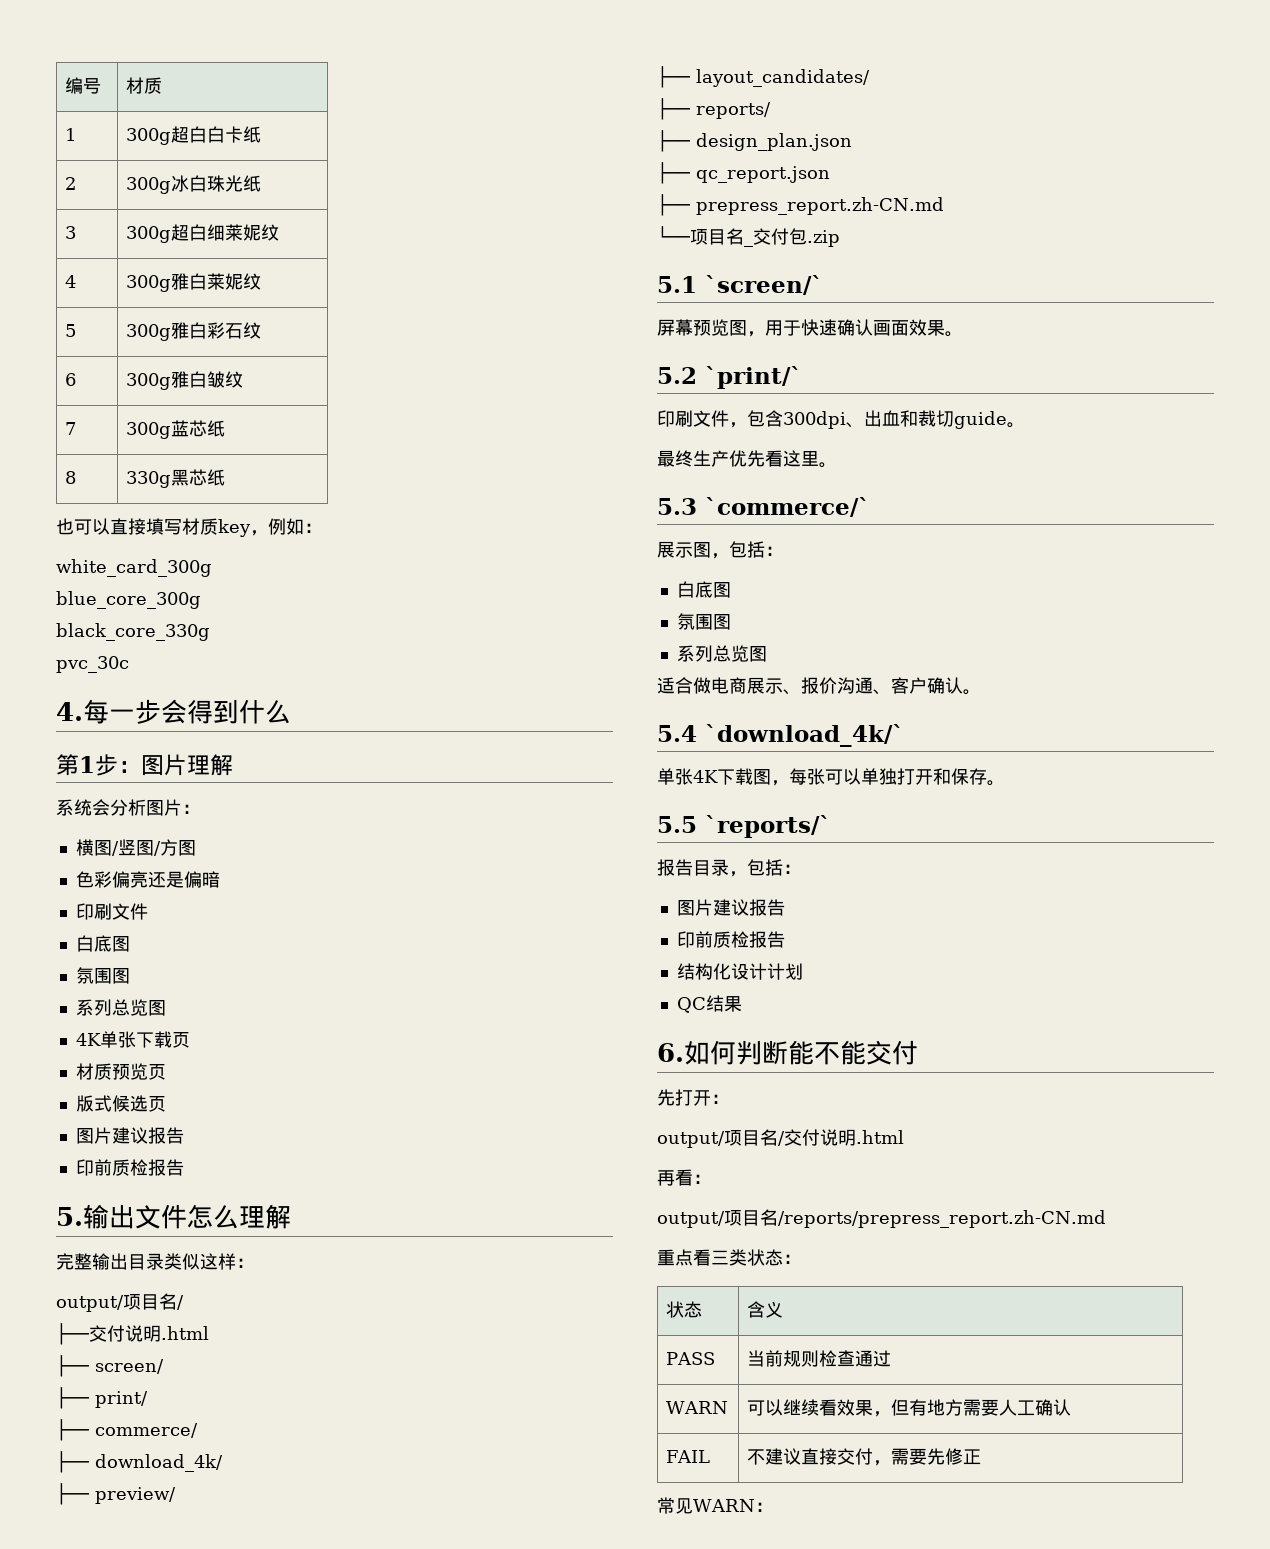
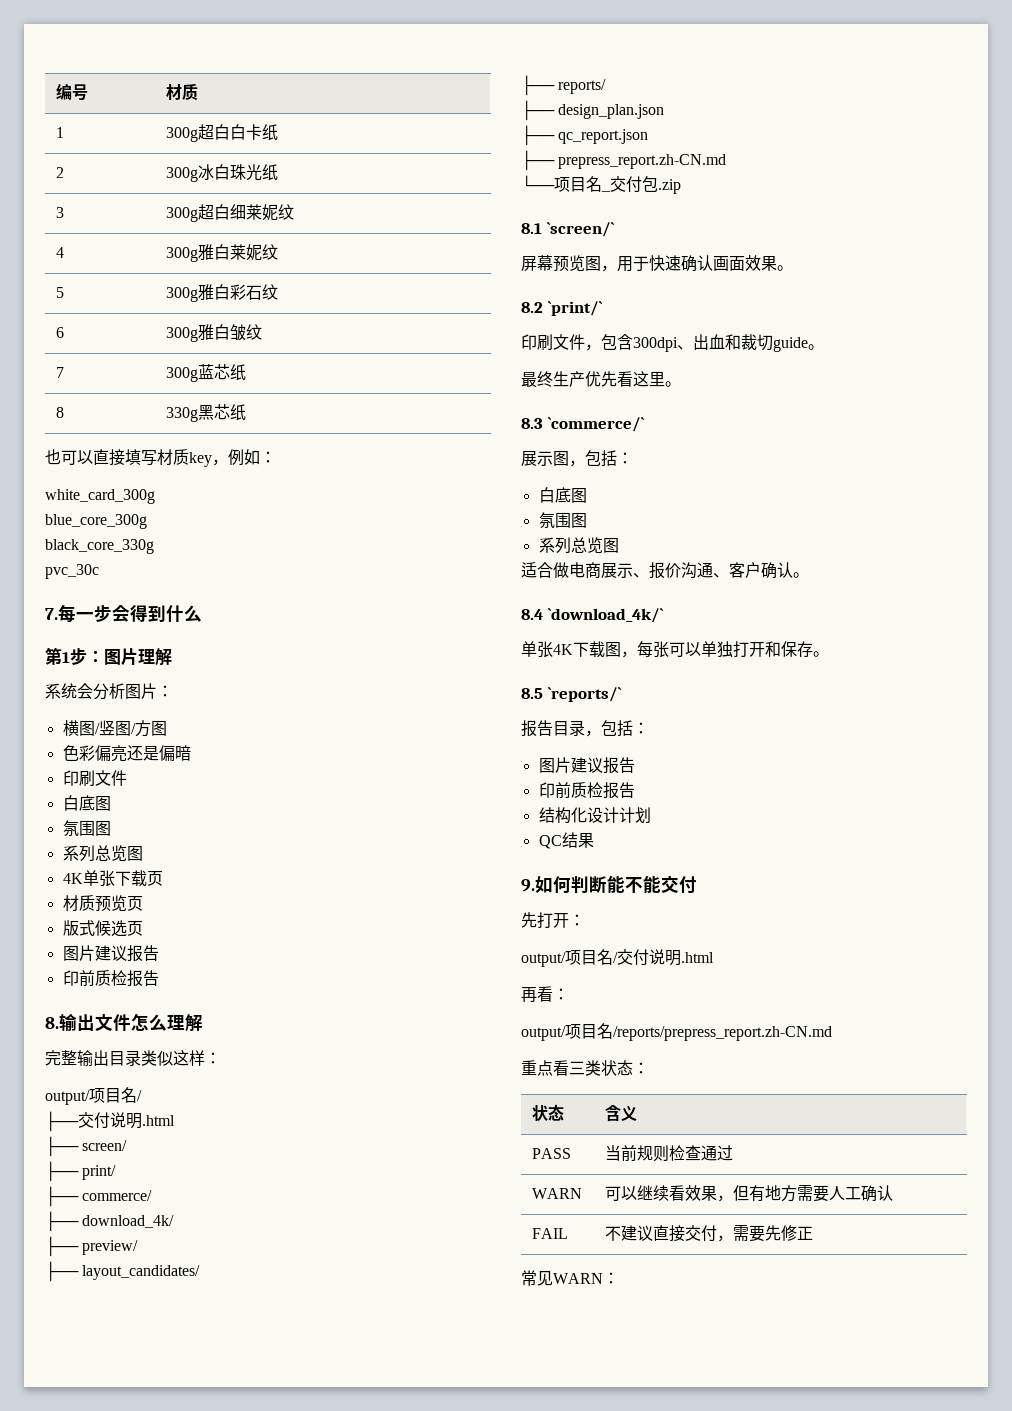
- 4.每一步会得到什么
+ 7.每一步会得到什么
- 5.输出文件怎么理解
+ 8.输出文件怎么理解
- 5.1 `screen/`
+ 8.1 `screen/`
- 5.2 `print/`
+ 8.2 `print/`
- 5.3 `commerce/`
+ 8.3 `commerce/`
- 5.4 `download_4k/`
+ 8.4 `download_4k/`
- 5.5 `reports/`
+ 8.5 `reports/`
- 6.如何判断能不能交付
+ 9.如何判断能不能交付

